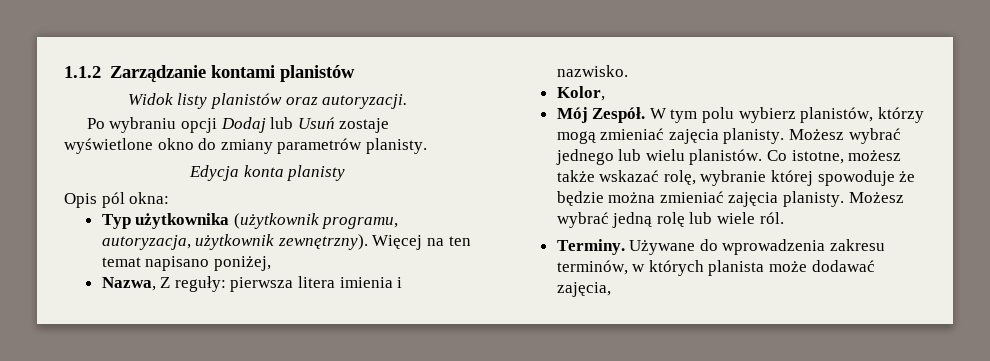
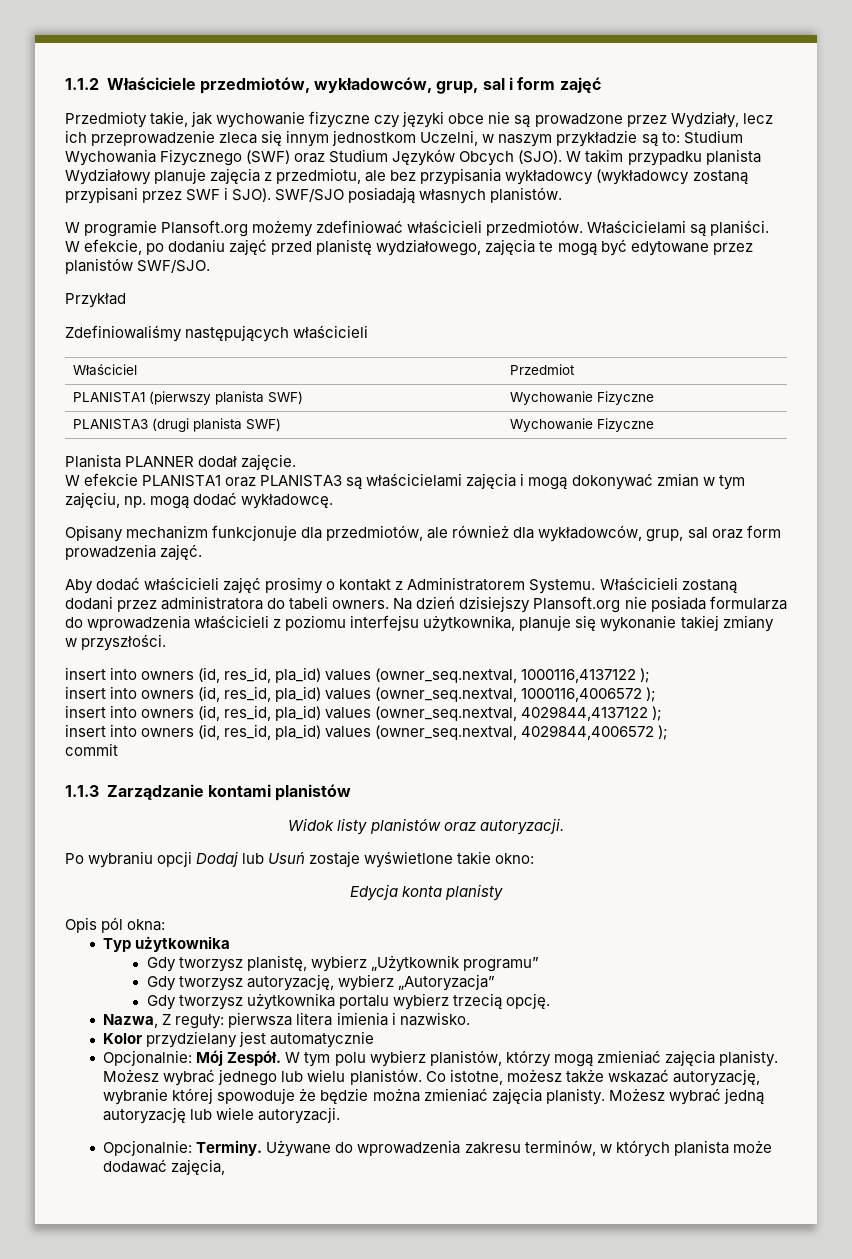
- 1.1.2 Zarządzanie kontami planistów
+ 1.1.2 Właściciele przedmiotów, wykładowców, grup, sal i form zajęć
+ Przedmioty takie, jak wychowanie fizyczne czy języki obce nie są prowadzone przez Wydziały, lecz ich przeprowadzenie zleca się innym jednostkom Uczelni, w naszym przykładzie są to: Studium Wychowania Fizycznego (SWF) oraz Studium Języków Obcych (SJO). W takim przypadku planista Wydziałowy planuje zajęcia z przedmiotu, ale bez przypisania wykładowcy (wykładowcy zostaną przypisani przez SWF i SJO). SWF/SJO posiadają własnych planistów.
+ W programie Plansoft.org możemy zdefiniować właścicieli przedmiotów. Właścicielami są planiści. W efekcie, po dodaniu zajęć przed planistę wydziałowego, zajęcia te mogą być edytowane przez planistów SWF/SJO.
+ Przykład
+ Zdefiniowaliśmy następujących właścicieli
+ Właściciel | Przedmiot
+ PLANISTA1 (pierwszy planista SWF) | Wychowanie Fizyczne
+ PLANISTA3 (drugi planista SWF) | Wychowanie Fizyczne
+ Planista PLANNER dodał zajęcie.
+ W efekcie PLANISTA1 oraz PLANISTA3 są właścicielami zajęcia i mogą dokonywać zmian w tym zajęciu, np. mogą dodać wykładowcę.
+ Opisany mechanizm funkcjonuje dla przedmiotów, ale również dla wykładowców, grup, sal oraz form prowadzenia zajęć.
+ Aby dodać właścicieli zajęć prosimy o kontakt z Administratorem Systemu. Właścicieli zostaną dodani przez administratora do tabeli owners. Na dzień dzisiejszy Plansoft.org nie posiada formularza do wprowadzenia właścicieli z poziomu interfejsu użytkownika, planuje się wykonanie takiej zmiany w przyszłości.
+ insert into owners (id, res_id, pla_id) values (owner_seq.nextval, 1000116,4137122 );
+ insert into owners (id, res_id, pla_id) values (owner_seq.nextval, 1000116,4006572 );
+ insert into owners (id, res_id, pla_id) values (owner_seq.nextval, 4029844,4137122 );
+ insert into owners (id, res_id, pla_id) values (owner_seq.nextval, 4029844,4006572 );
+ commit
+ 1.1.3 Zarządzanie kontami planistów
- Po wybraniu opcji Dodaj lub Usuń zostaje wyświetlone okno do zmiany parametrów planisty.
+ Po wybraniu opcji Dodaj lub Usuń zostaje wyświetlone takie okno:
- Typ użytkownika (użytkownik programu, autoryzacja, użytkownik zewnętrzny). Więcej na ten temat napisano poniżej,
+ Typ użytkownika
+ Gdy tworzysz planistę, wybierz „Użytkownik programu”
+ Gdy tworzysz autoryzację, wybierz „Autoryzacja”
+ Gdy tworzysz użytkownika portalu wybierz trzecią opcję.
- Kolor,
- Mój Zespół.
+ Kolor przydzielany jest automatycznie
+ Opcjonalnie: Mój Zespół.
- Co istotne, możesz także wskazać rolę, wybranie której spowoduje że będzie można zmieniać zajęcia planisty.
+ Co istotne, możesz także wskazać autoryzację, wybranie której spowoduje że będzie można zmieniać zajęcia planisty.
- Możesz wybrać jedną rolę lub wiele ról.
- Terminy.
+ Możesz wybrać jedną autoryzację lub wiele autoryzacji.
+ Opcjonalnie: Terminy.

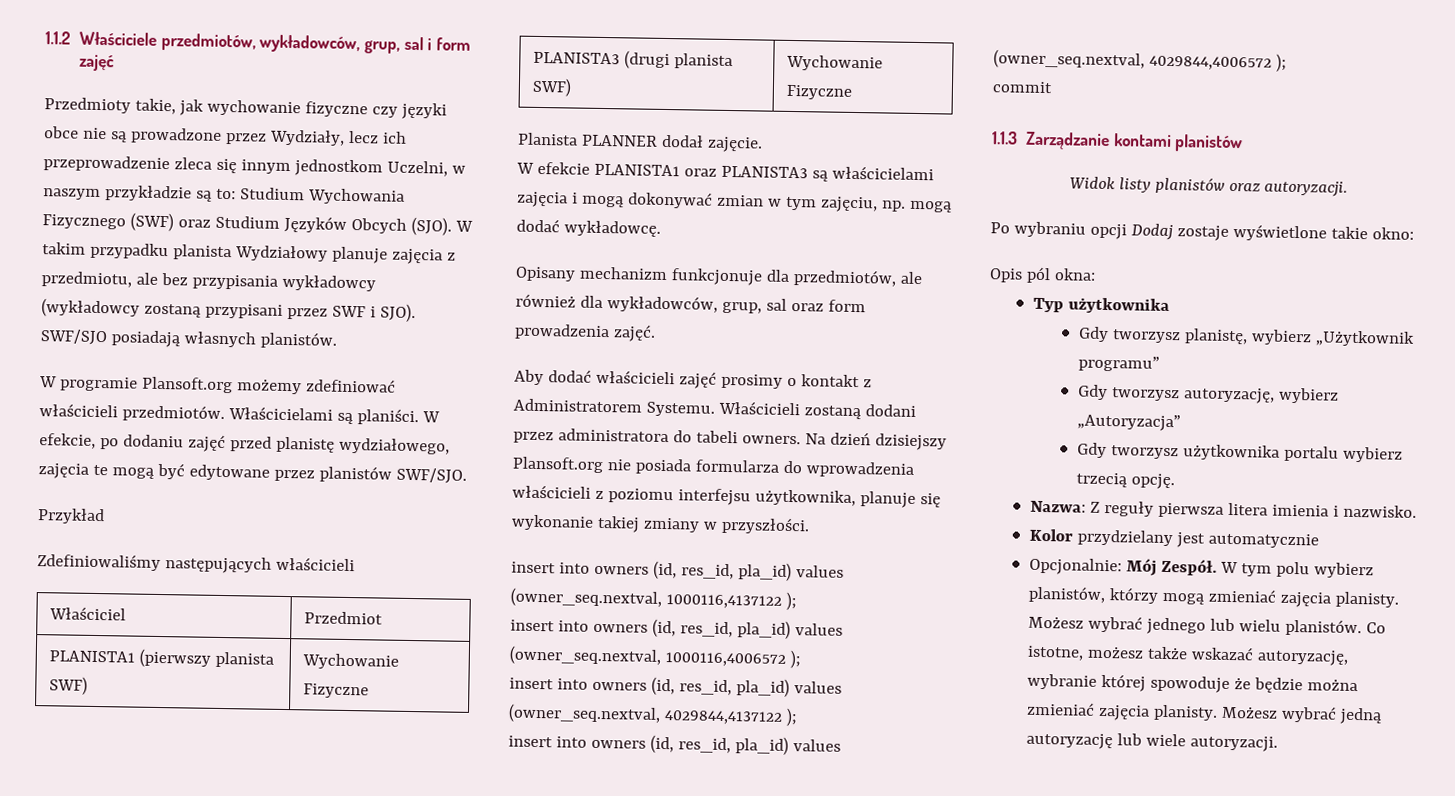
- Po wybraniu opcji Dodaj lub Usuń zostaje wyświetlone takie okno:
+ Po wybraniu opcji Dodaj zostaje wyświetlone takie okno:
- Edycja konta planisty
- Nazwa, Z reguły: pierwsza litera imienia i nazwisko.
+ Nazwa: Z reguły pierwsza litera imienia i nazwisko.
- Opcjonalnie: Terminy. Używane do wprowadzenia zakresu terminów, w których planista może dodawać zajęcia,

